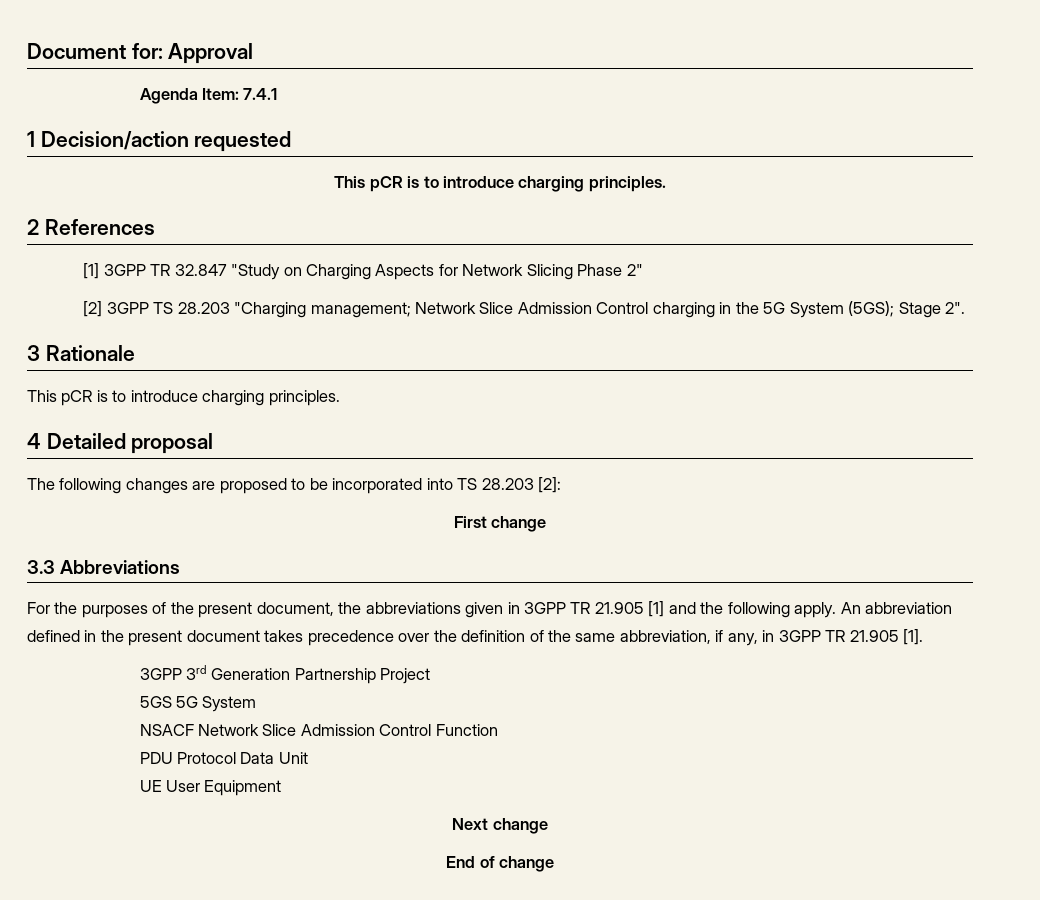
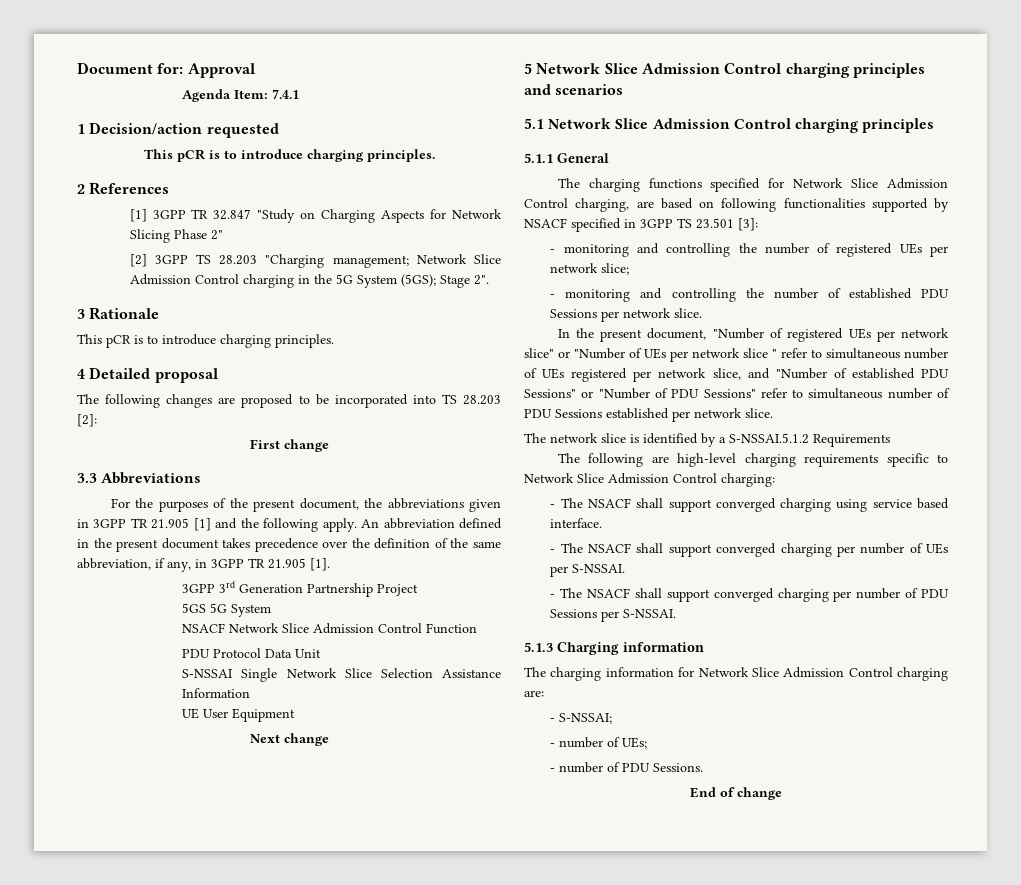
+ S-NSSAI Single Network Slice Selection Assistance Information
+ 5 Network Slice Admission Control charging principles and scenarios
+ 5.1 Network Slice Admission Control charging principles
+ 5.1.1 General
+ The charging functions specified for Network Slice Admission Control charging, are based on following functionalities supported by NSACF specified in 3GPP TS 23.501 [3]:
+ - monitoring and controlling the number of registered UEs per network slice;
+ - monitoring and controlling the number of established PDU Sessions per network slice.
+ In the present document, "Number of registered UEs per network slice" or "Number of UEs per network slice " refer to simultaneous number of UEs registered per network slice, and "Number of established PDU Sessions" or "Number of PDU Sessions" refer to simultaneous number of PDU Sessions established per network slice.
+ The network slice is identified by a S-NSSAI.5.1.2 Requirements
+ The following are high-level charging requirements specific to Network Slice Admission Control charging:
+ - The NSACF shall support converged charging using service based interface.
+ - The NSACF shall support converged charging per number of UEs per S-NSSAI.
+ - The NSACF shall support converged charging per number of PDU Sessions per S-NSSAI.
+ 5.1.3 Charging information
+ The charging information for Network Slice Admission Control charging are:
+ - S-NSSAI;
+ - number of UEs;
+ - number of PDU Sessions.

